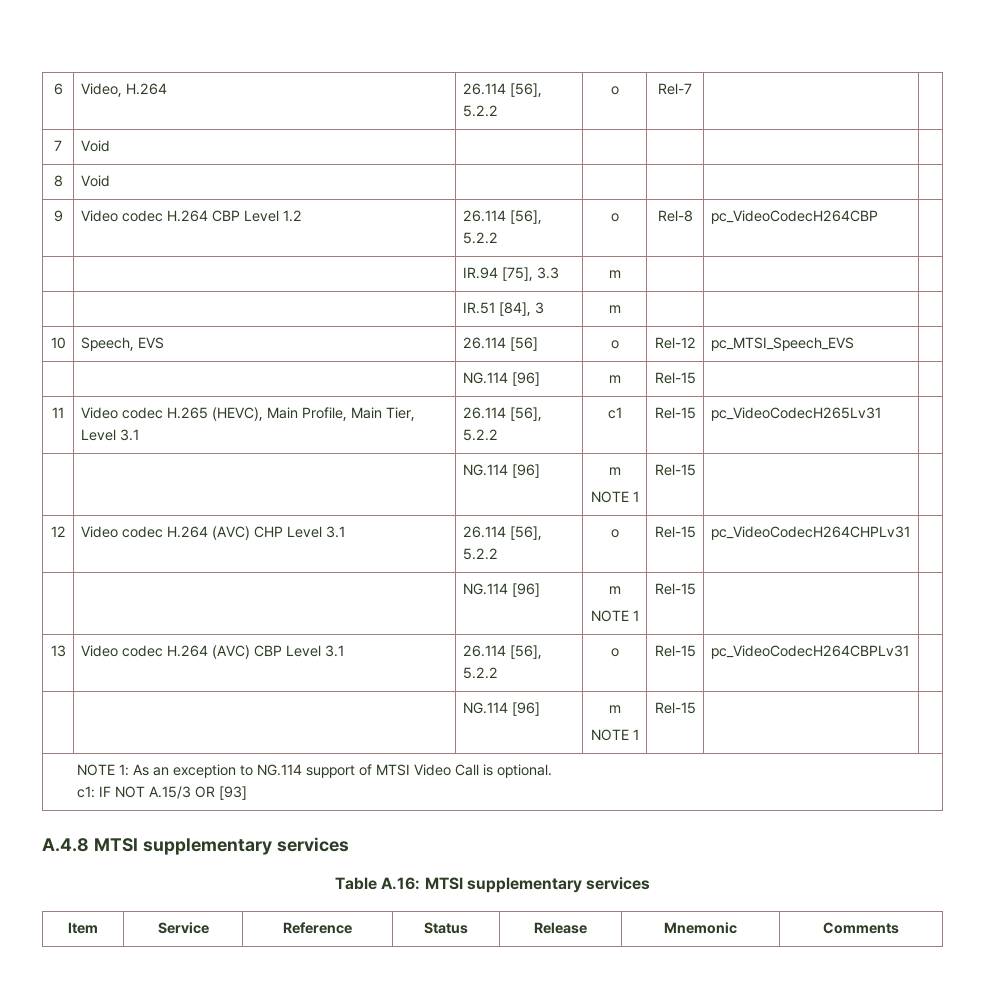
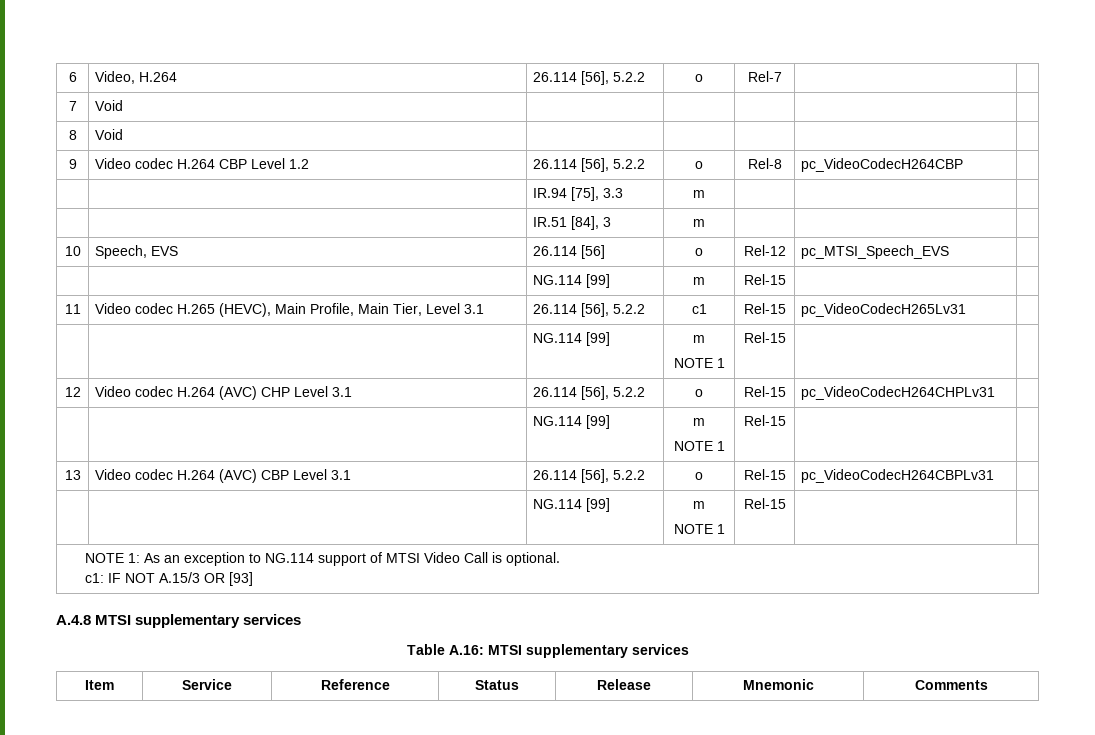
- | | NG.114 [96] | m | Rel-15 | |
+ | | NG.114 [99] | m | Rel-15 | |
  11 | Video codec H.265 (HEVC), Main Profile, Main Tier, Level 3.1 | 26.114 [56], 5.2.2 | c1 | Rel-15 | pc_VideoCodecH265Lv31 |
- | | NG.114 [96] | m
+ | | NG.114 [99] | m
  12 | Video codec H.264 (AVC) CHP Level 3.1 | 26.114 [56], 5.2.2 | o | Rel-15 | pc_VideoCodecH264CHPLv31 |
- | | NG.114 [96] | m
+ | | NG.114 [99] | m
  13 | Video codec H.264 (AVC) CBP Level 3.1 | 26.114 [56], 5.2.2 | o | Rel-15 | pc_VideoCodecH264CBPLv31 |
- | | NG.114 [96] | m
+ | | NG.114 [99] | m

